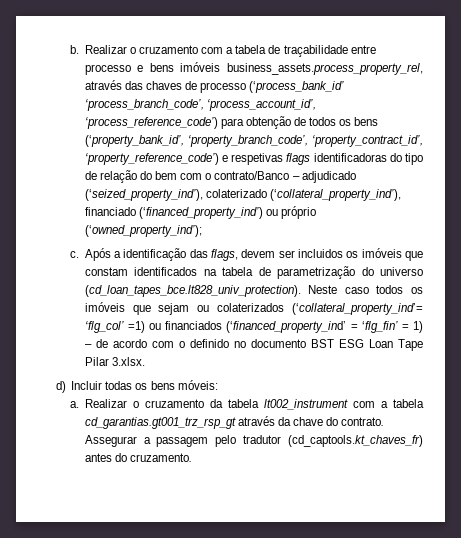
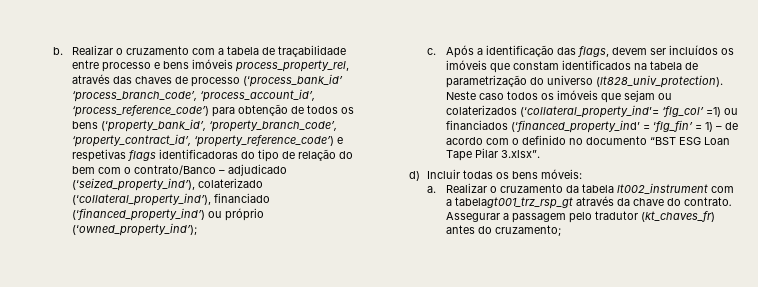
- Realizar o cruzamento com a tabela de traçabilidade entre processo e bens imóveis business_assets.process_property_rel, através das chaves de processo (‘process_bank_id’ ‘process_branch_code’, ‘process_account_id’, ‘process_reference_code’) para obtenção de todos os bens (‘property_bank_id’, ‘property_branch_code’, ‘property_contract_id’, ‘property_reference_code’) e respetivas flags identificadoras do tipo de relação do bem com o contrato/Banco – adjudicado (‘seized_property_ind’), colaterizado (‘collateral_property_ind’), financiado (‘financed_property_ind’) ou próprio (‘owned_property_ind’);
+ Realizar o cruzamento com a tabela de traçabilidade entre processo e bens imóveis process_property_rel, através das chaves de processo (‘process_bank_id’ ‘process_branch_code’, ‘process_account_id’, ‘process_reference_code’) para obtenção de todos os bens (‘property_bank_id’, ‘property_branch_code’, ‘property_contract_id’, ‘property_reference_code’) e respetivas flags identificadoras do tipo de relação do bem com o contrato/Banco – adjudicado (‘seized_property_ind’), colaterizado (‘collateral_property_ind’), financiado (‘financed_property_ind’) ou próprio (‘owned_property_ind’);
- Após a identificação das flags, devem ser incluidos os imóveis que constam identificados na tabela de parametrização do universo (cd_loan_tapes_bce.lt828_univ_protection). Neste caso todos os imóveis que sejam ou colaterizados (‘collateral_property_ind’= ‘flg_col’ =1) ou financiados (‘financed_property_ind’ = ‘flg_fin’ = 1) – de acordo com o definido no documento BST ESG Loan Tape Pilar 3.xlsx.
+ Após a identificação das flags, devem ser incluídos os imóveis que constam identificados na tabela de parametrização do universo (lt828_univ_protection). Neste caso todos os imóveis que sejam ou colaterizados (‘collateral_property_ind’= ‘flg_col’ =1) ou financiados (‘financed_property_ind’ = ‘flg_fin’ = 1) – de acordo com o definido no documento “BST ESG Loan Tape Pilar 3.xlsx”.
- Realizar o cruzamento da tabela lt002_instrument com a tabela cd_garantias.gt001_trz_rsp_gt através da chave do contrato.
+ Realizar o cruzamento da tabela lt002_instrument com a tabelagt001_trz_rsp_gt através da chave do contrato.
- Assegurar a passagem pelo tradutor (cd_captools.kt_chaves_fr) antes do cruzamento.
+ Assegurar a passagem pelo tradutor (kt_chaves_fr) antes do cruzamento;

